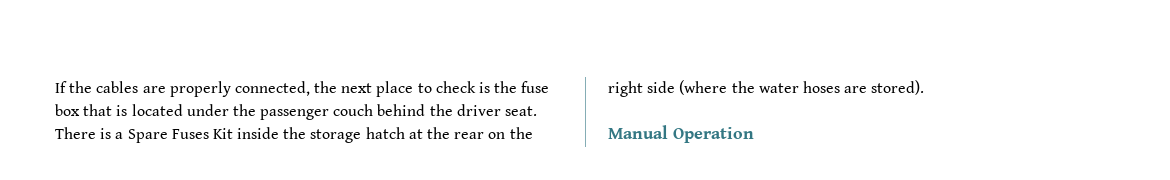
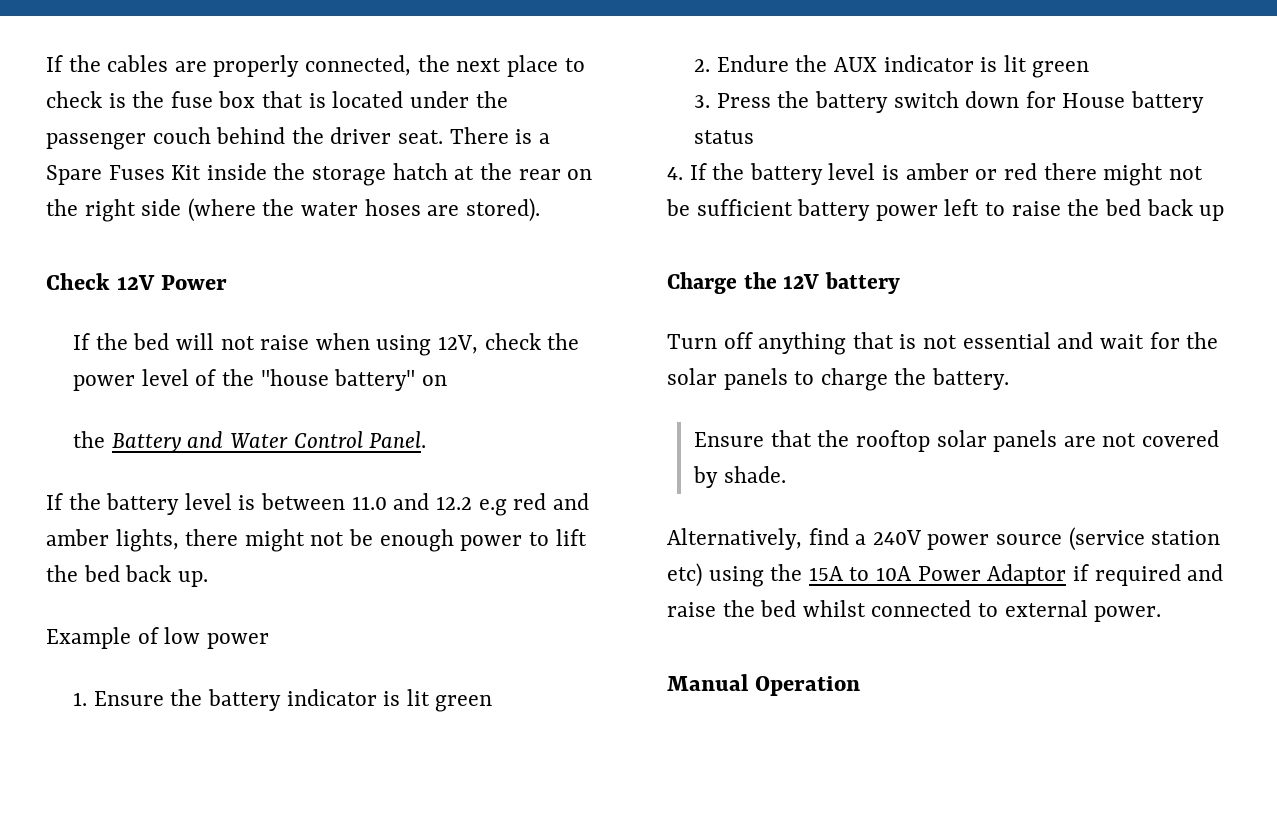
+ Check 12V Power
+ If the bed will not raise when using 12V, check the power level of the "house battery" on
+ the Battery and Water Control Panel.
+ If the battery level is between 11.0 and 12.2 e.g red and amber lights, there might not be enough power to lift the bed back up.
+ Example of low power
+ 1. Ensure the battery indicator is lit green
+ 2. Endure the AUX indicator is lit green
+ 3. Press the battery switch down for House battery status
+ 4. If the battery level is amber or red there might not be sufficient battery power left to raise the bed back up
+ Charge the 12V battery
+ Turn off anything that is not essential and wait for the solar panels to charge the battery.
+ Ensure that the rooftop solar panels are not covered by shade.
+ Alternatively, find a 240V power source (service station etc) using the 15A to 10A Power Adaptor if required and raise the bed whilst connected to external power.

